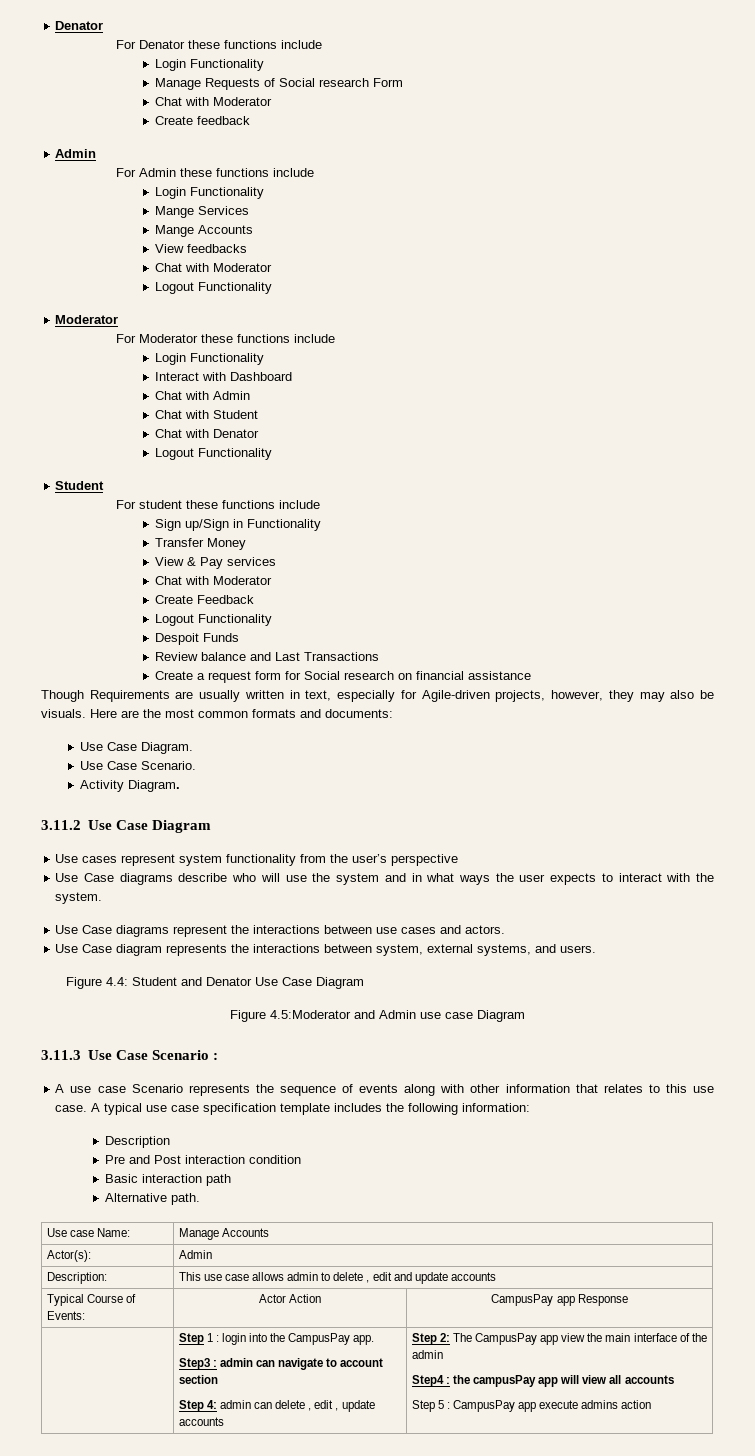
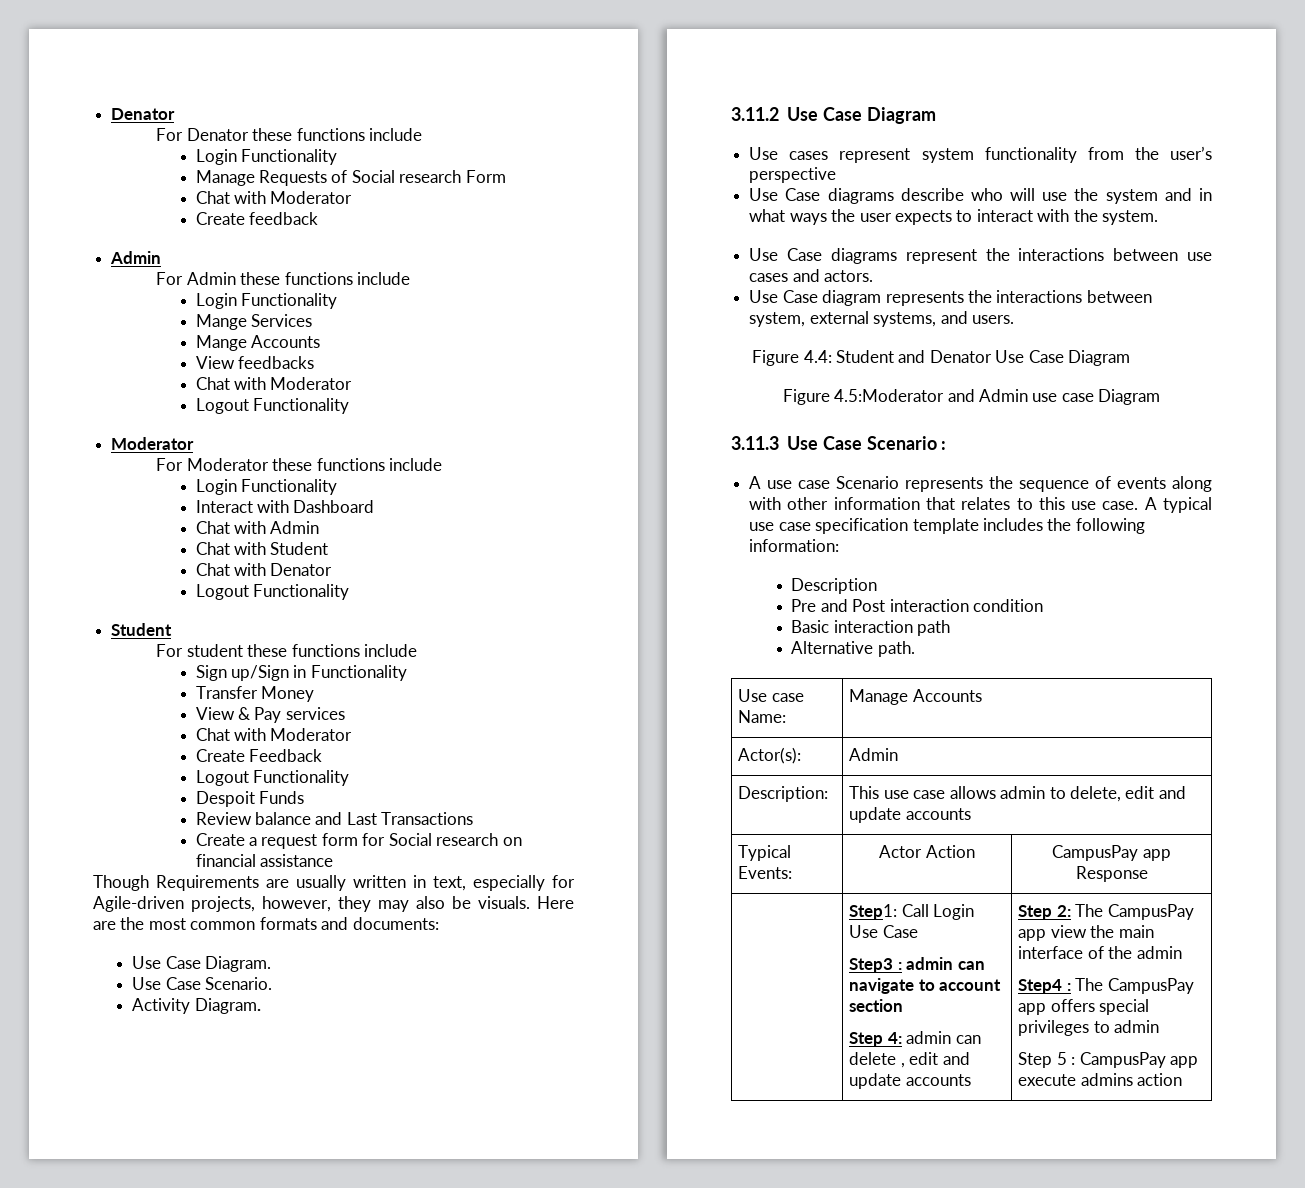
- Description: | This use case allows admin to delete , edit and update accounts
+ Description: | This use case allows admin to delete, edit and update accounts
- Typical Course of Events: | Actor Action | CampusPay app Response
+ Typical Events: | Actor Action | CampusPay app Response
- Step 1 : login into the CampusPay app.
+ Step1: Call Login Use Case
- Step 4: admin can delete , edit , update accounts
+ Step 4: admin can delete , edit and update accounts
- Step4 : the campusPay app will view all accounts
+ Step4 : The CampusPay app offers special privileges to admin

